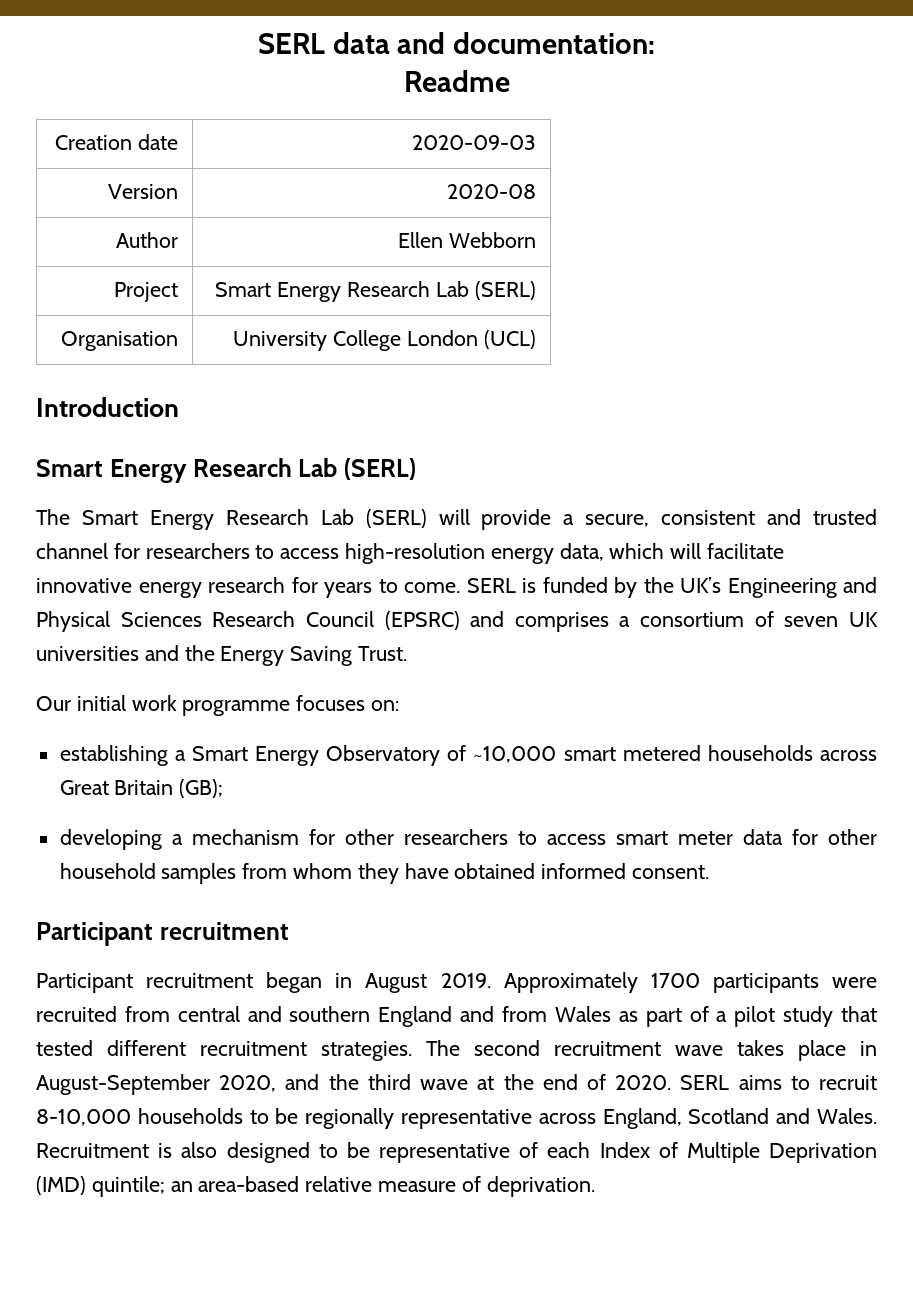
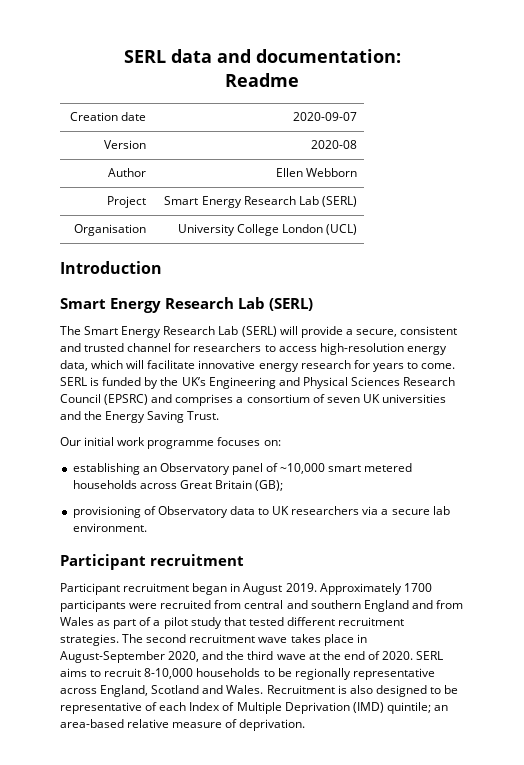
- Creation date | 2020-09-03
+ Creation date | 2020-09-07
- establishing a Smart Energy Observatory of ~10,000 smart metered households across Great Britain (GB);
+ establishing an Observatory panel of ~10,000 smart metered households across Great Britain (GB);
- developing a mechanism for other researchers to access smart meter data for other household samples from whom they have obtained informed consent.
+ provisioning of Observatory data to UK researchers via a secure lab environment.

